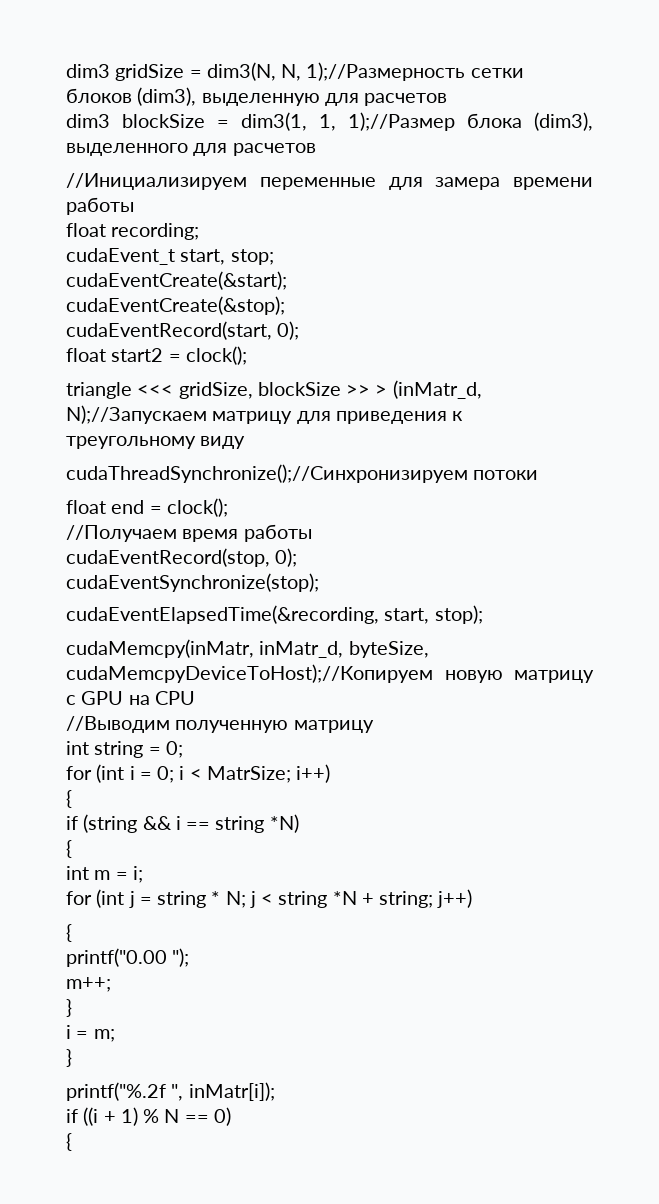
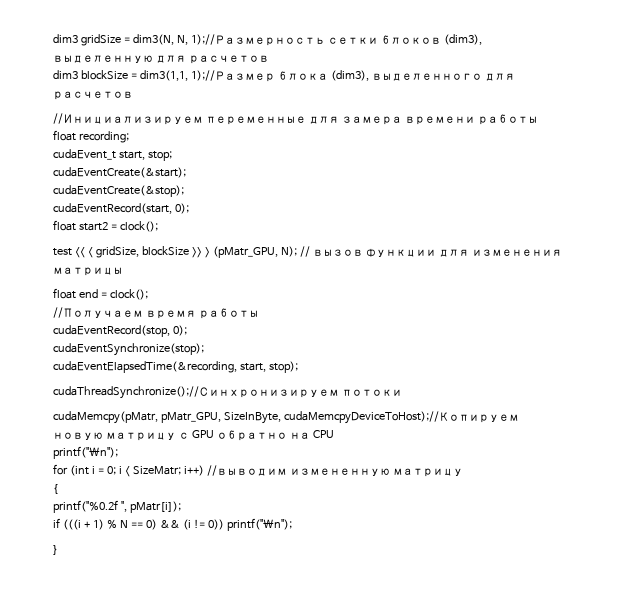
- dim3 blockSize = dim3(1, 1, 1);//Размер блока (dim3), выделенного для расчетов
+ dim3 blockSize = dim3(1,1, 1);//Размер блока (dim3), выделенного для расчетов
- triangle <<< gridSize, blockSize >> > (inMatr_d, N);//Запускаем матрицу для приведения к треугольному виду
- cudaThreadSynchronize();//Синхронизируем потоки
+ test << < gridSize, blockSize >> > (pMatr_GPU, N); // вызов функции для изменения матрицы
- cudaMemcpy(inMatr, inMatr_d, byteSize, cudaMemcpyDeviceToHost);//Копируем новую матрицу с GPU на CPU
- //Выводим полученную матрицу
- int string = 0;
+ cudaThreadSynchronize();//Синхронизируем потоки
+ cudaMemcpy(pMatr, pMatr_GPU, SizeInByte, cudaMemcpyDeviceToHost);//Копируем новую матрицу с GPU обратно на CPU
+ printf("\n");
- for (int i = 0; i < MatrSize; i++)
+ for (int i = 0; i < SizeMatr; i++) //выводим измененную матрицу
  {
- if (string && i == string *N)
- {
- int m = i;
- for (int j = string * N; j < string *N + string; j++)
- {
- printf("0.00 ");
- m++;
+ printf("%0.2f ", pMatr[i]);
+ if (((i + 1) % N == 0) && (i != 0)) printf("\n");
  }
- i = m;
- }
- printf("%.2f ", inMatr[i]);
- if ((i + 1) % N == 0)
- {

